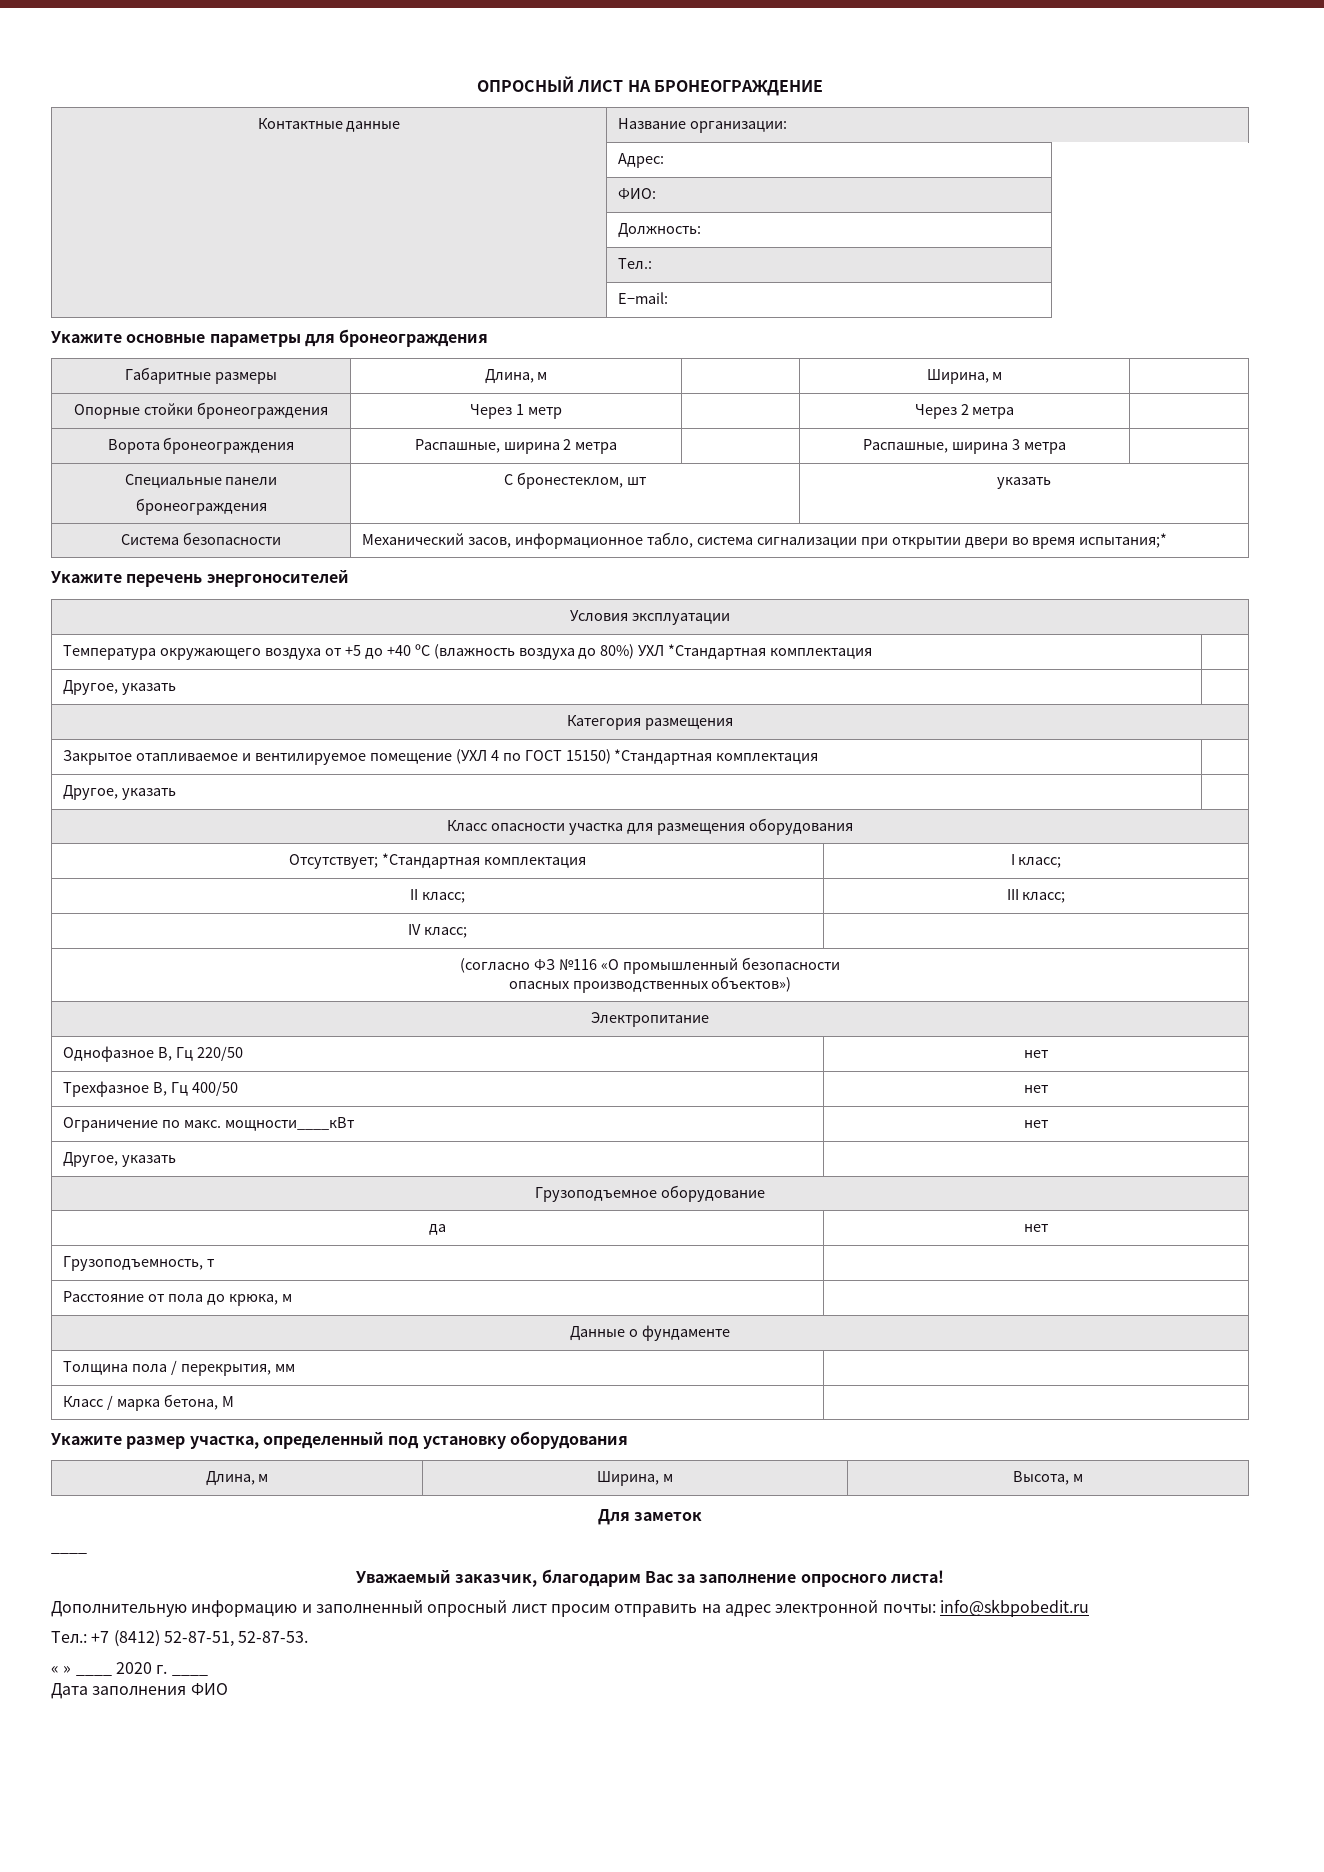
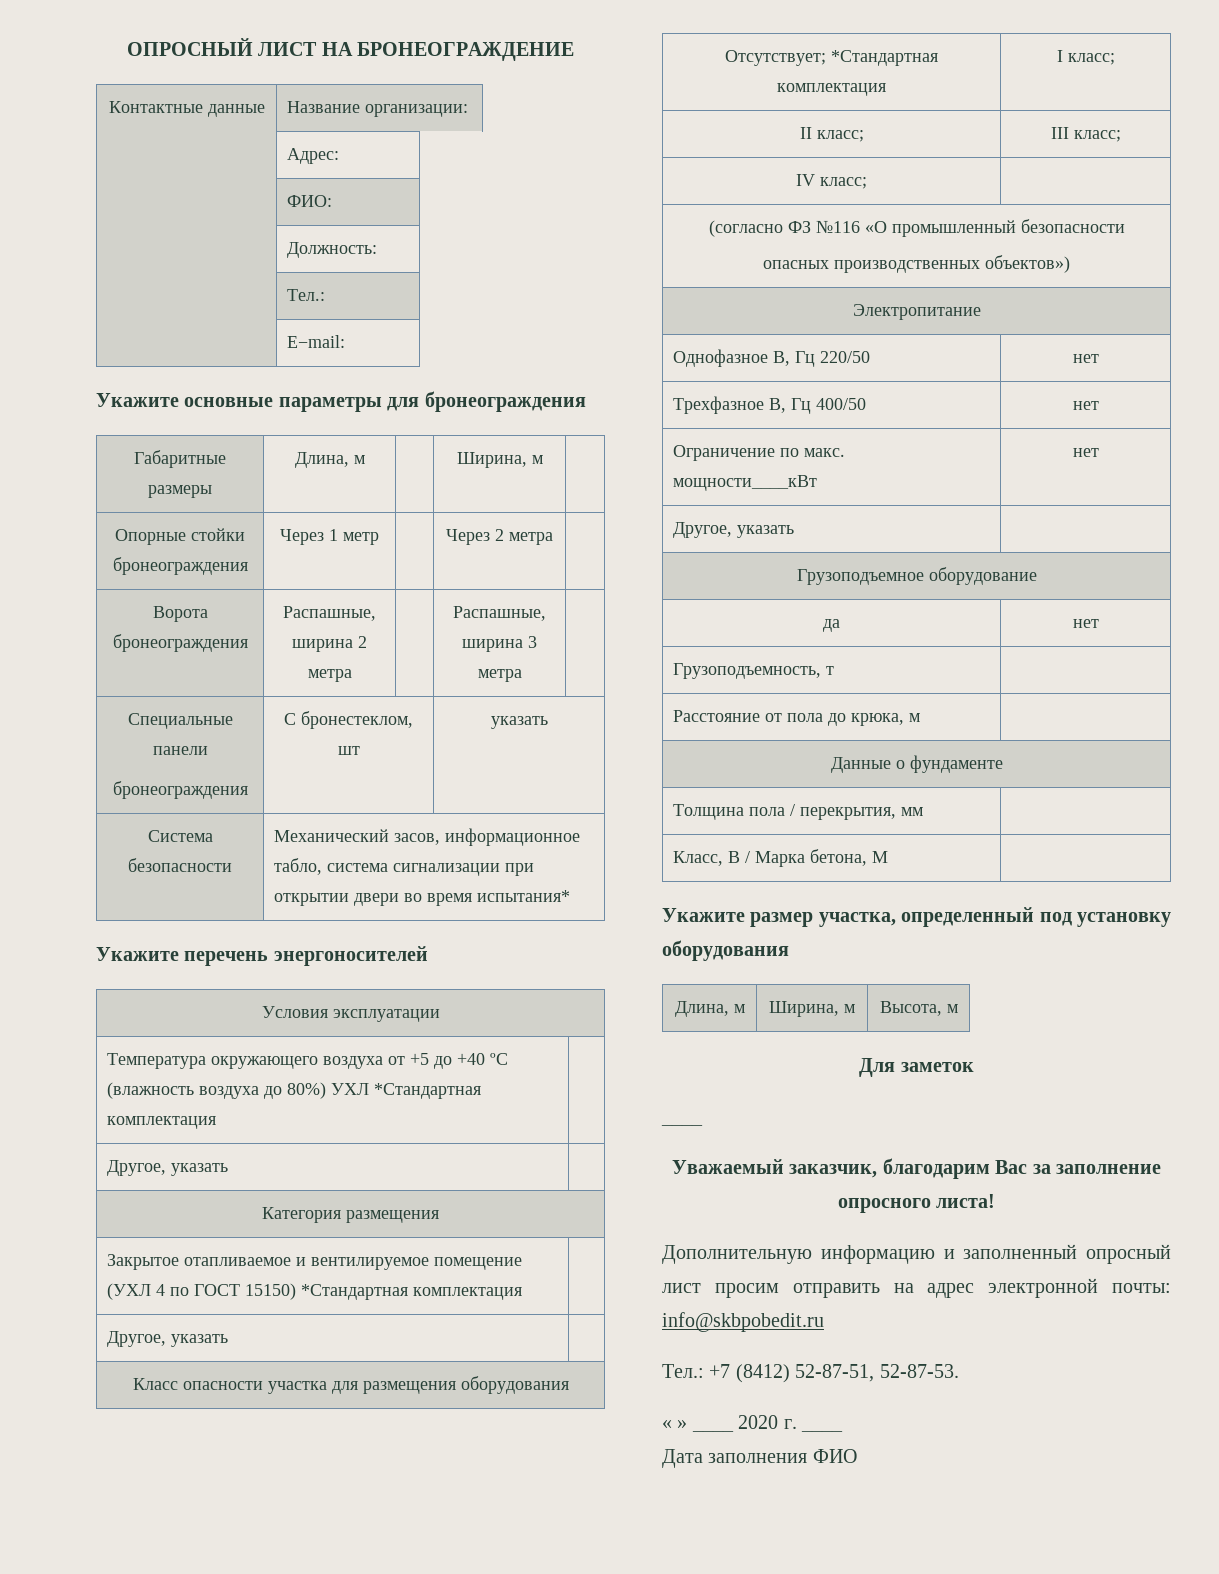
- Система безопасности | Механический засов, информационное табло, система сигнализации при открытии двери во время испытания;*
+ Система безопасности | Механический засов, информационное табло, система сигнализации при открытии двери во время испытания*
- Класс / марка бетона, М |
+ Класс, В / Марка бетона, М |

